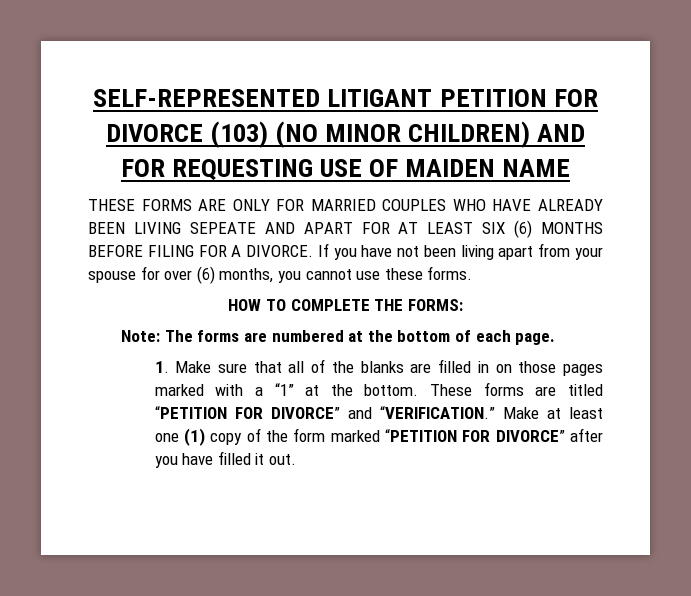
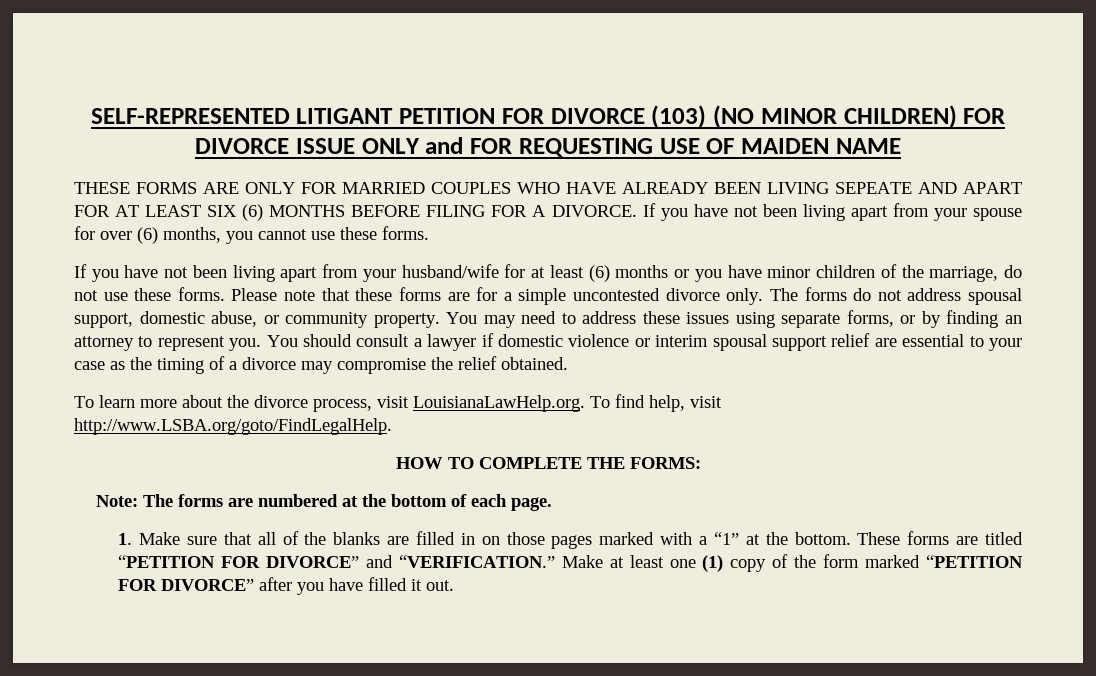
- SELF-REPRESENTED LITIGANT PETITION FOR DIVORCE (103) (NO MINOR CHILDREN) AND FOR REQUESTING USE OF MAIDEN NAME
+ SELF-REPRESENTED LITIGANT PETITION FOR DIVORCE (103) (NO MINOR CHILDREN) FOR DIVORCE ISSUE ONLY and FOR REQUESTING USE OF MAIDEN NAME
+ If you have not been living apart from your husband/wife for at least (6) months or you have minor children of the marriage, do not use these forms. Please note that these forms are for a simple uncontested divorce only. The forms do not address spousal support, domestic abuse, or community property. You may need to address these issues using separate forms, or by finding an attorney to represent you. You should consult a lawyer if domestic violence or interim spousal support relief are essential to your case as the timing of a divorce may compromise the relief obtained.
+ To learn more about the divorce process, visit LouisianaLawHelp.org. To find help, visit http://www.LSBA.org/goto/FindLegalHelp.

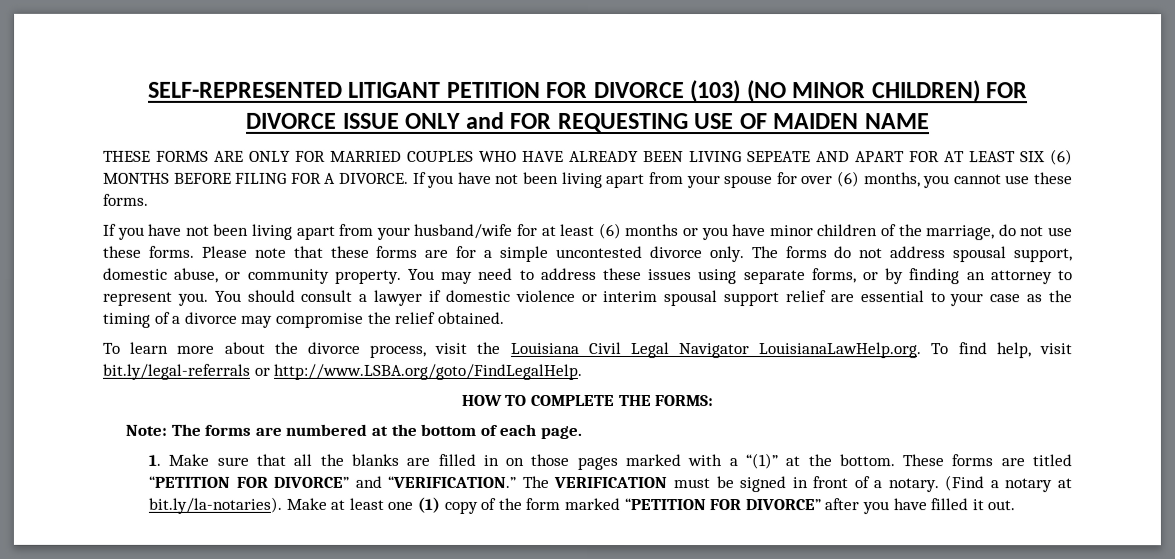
- To learn more about the divorce process, visit LouisianaLawHelp.org. To find help, visit http://www.LSBA.org/goto/FindLegalHelp.
+ To learn more about the divorce process, visit the Louisiana Civil Legal Navigator LouisianaLawHelp.org. To find help, visit bit.ly/legal-referrals or http://www.LSBA.org/goto/FindLegalHelp.
- 1. Make sure that all of the blanks are filled in on those pages marked with a “1” at the bottom.
+ 1. Make sure that all the blanks are filled in on those pages marked with a “(1)” at the bottom.
- Make at least one (1) copy of the form marked “PETITION FOR DIVORCE” after you have filled it out.
+ The VERIFICATION must be signed in front of a notary. (Find a notary at bit.ly/la-notaries). Make at least one (1) copy of the form marked “PETITION FOR DIVORCE” after you have filled it out.

